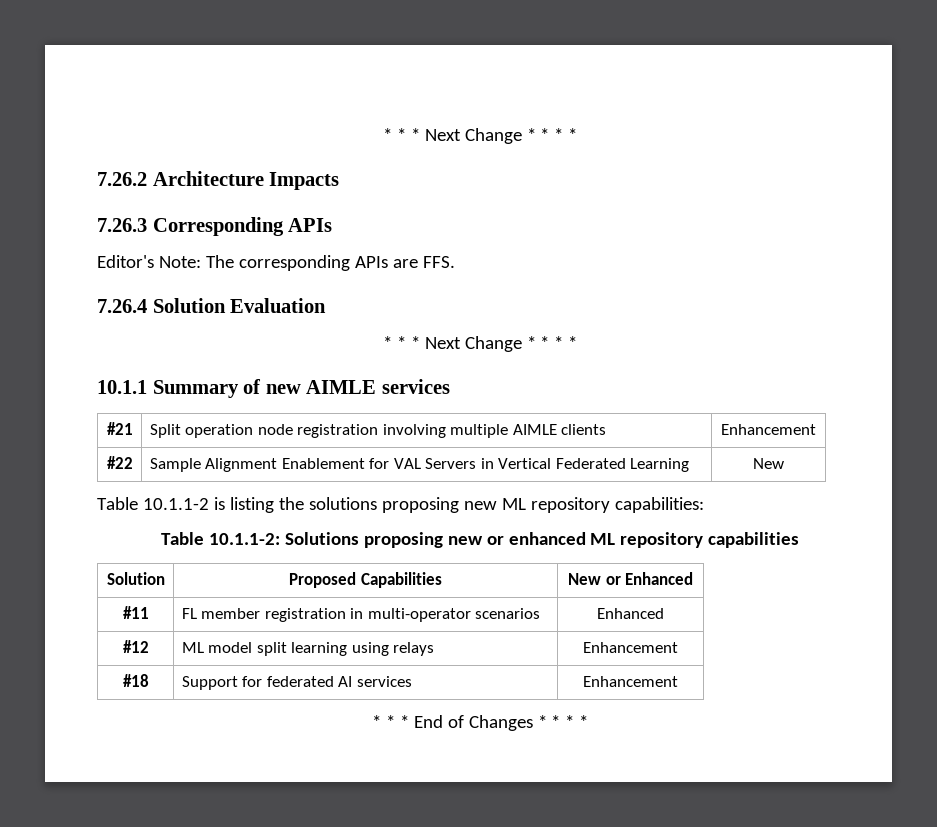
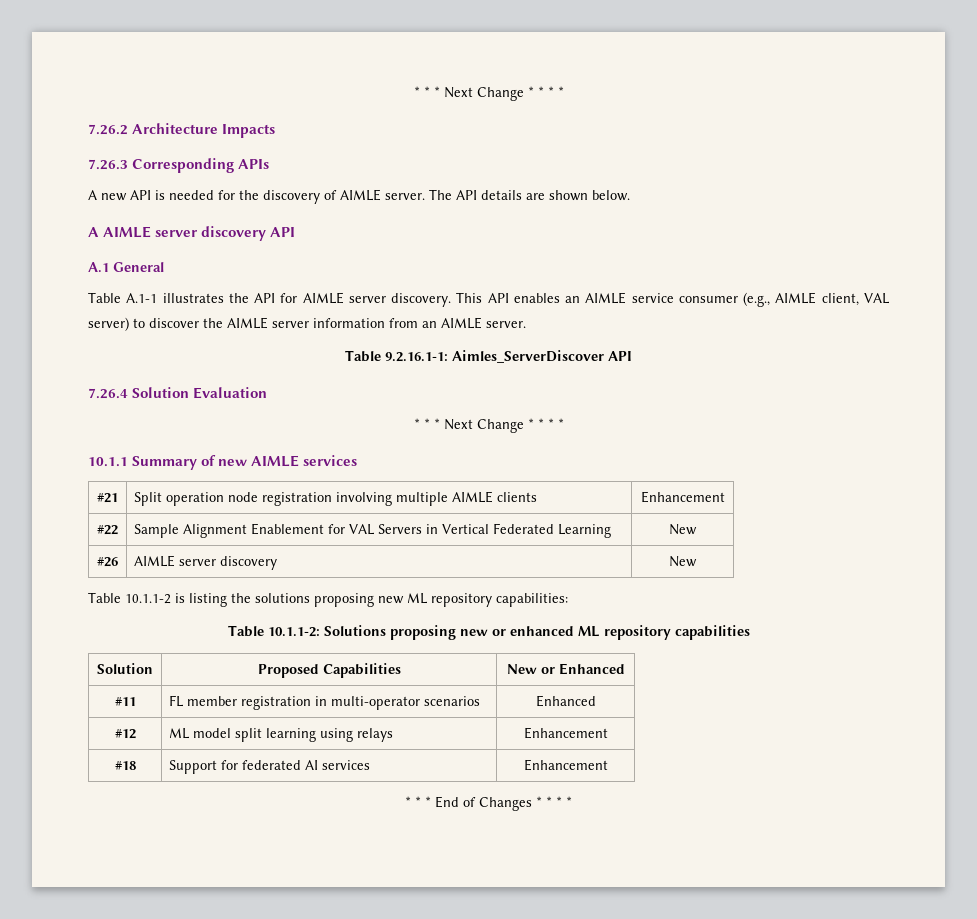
- Editor's Note: The corresponding APIs are FFS.
+ A new API is needed for the discovery of AIMLE server. The API details are shown below.
+ A AIMLE server discovery API
+ A.1 General
+ Table A.1-1 illustrates the API for AIMLE server discovery. This API enables an AIMLE service consumer (e.g., AIMLE client, VAL server) to discover the AIMLE server information from an AIMLE server.
+ Table 9.2.16.1-1: Aimles_ServerDiscover API
+ #26 | AIMLE server discovery | New

